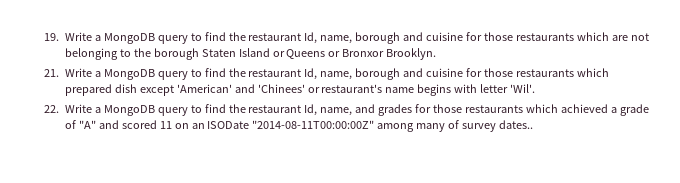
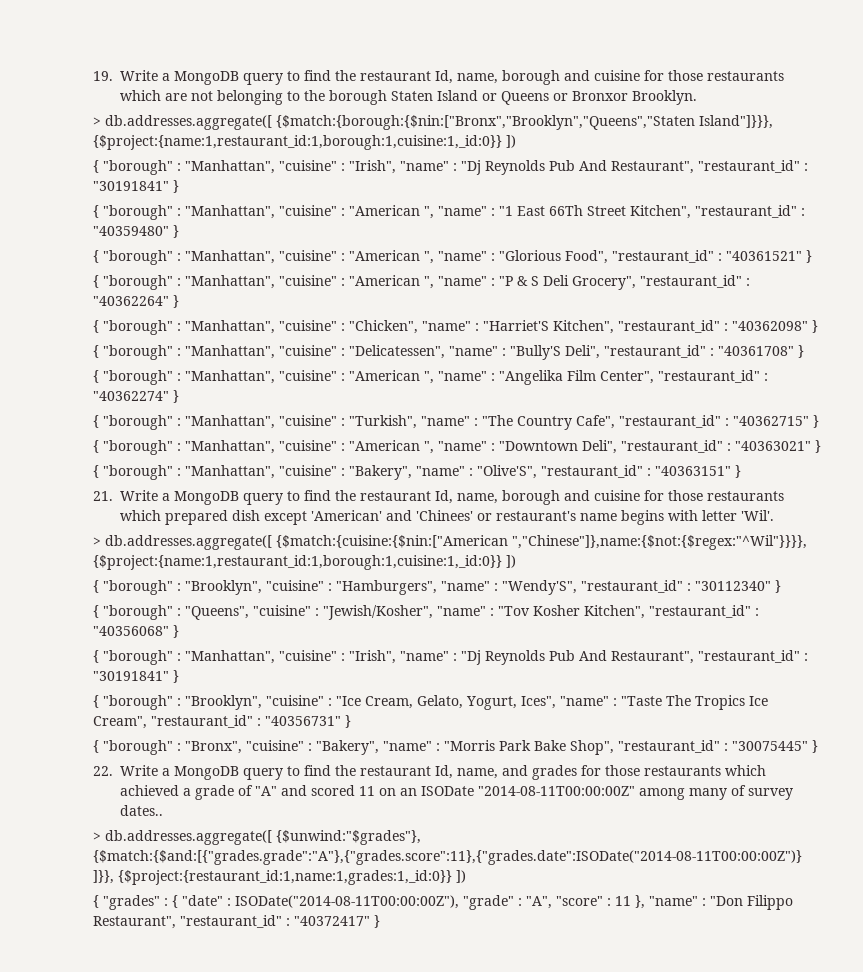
+ > db.addresses.aggregate([ {$match:{borough:{$nin:["Bronx","Brooklyn","Queens","Staten Island"]}}}, {$project:{name:1,restaurant_id:1,borough:1,cuisine:1,_id:0}} ])
+ { "borough" : "Manhattan", "cuisine" : "Irish", "name" : "Dj Reynolds Pub And Restaurant", "restaurant_id" : "30191841" }
+ { "borough" : "Manhattan", "cuisine" : "American ", "name" : "1 East 66Th Street Kitchen", "restaurant_id" : "40359480" }
+ { "borough" : "Manhattan", "cuisine" : "American ", "name" : "Glorious Food", "restaurant_id" : "40361521" }
+ { "borough" : "Manhattan", "cuisine" : "American ", "name" : "P & S Deli Grocery", "restaurant_id" : "40362264" }
+ { "borough" : "Manhattan", "cuisine" : "Chicken", "name" : "Harriet'S Kitchen", "restaurant_id" : "40362098" }
+ { "borough" : "Manhattan", "cuisine" : "Delicatessen", "name" : "Bully'S Deli", "restaurant_id" : "40361708" }
+ { "borough" : "Manhattan", "cuisine" : "American ", "name" : "Angelika Film Center", "restaurant_id" : "40362274" }
+ { "borough" : "Manhattan", "cuisine" : "Turkish", "name" : "The Country Cafe", "restaurant_id" : "40362715" }
+ { "borough" : "Manhattan", "cuisine" : "American ", "name" : "Downtown Deli", "restaurant_id" : "40363021" }
+ { "borough" : "Manhattan", "cuisine" : "Bakery", "name" : "Olive'S", "restaurant_id" : "40363151" }
+ > db.addresses.aggregate([ {$match:{cuisine:{$nin:["American ","Chinese"]},name:{$not:{$regex:"^Wil"}}}}, {$project:{name:1,restaurant_id:1,borough:1,cuisine:1,_id:0}} ])
+ { "borough" : "Brooklyn", "cuisine" : "Hamburgers", "name" : "Wendy'S", "restaurant_id" : "30112340" }
+ { "borough" : "Queens", "cuisine" : "Jewish/Kosher", "name" : "Tov Kosher Kitchen", "restaurant_id" : "40356068" }
+ { "borough" : "Manhattan", "cuisine" : "Irish", "name" : "Dj Reynolds Pub And Restaurant", "restaurant_id" : "30191841" }
+ { "borough" : "Brooklyn", "cuisine" : "Ice Cream, Gelato, Yogurt, Ices", "name" : "Taste The Tropics Ice Cream", "restaurant_id" : "40356731" }
+ { "borough" : "Bronx", "cuisine" : "Bakery", "name" : "Morris Park Bake Shop", "restaurant_id" : "30075445" }
+ > db.addresses.aggregate([ {$unwind:"$grades"}, {$match:{$and:[{"grades.grade":"A"},{"grades.score":11},{"grades.date":ISODate("2014-08-11T00:00:00Z")} ]}}, {$project:{restaurant_id:1,name:1,grades:1,_id:0}} ])
+ { "grades" : { "date" : ISODate("2014-08-11T00:00:00Z"), "grade" : "A", "score" : 11 }, "name" : "Don Filippo Restaurant", "restaurant_id" : "40372417" }

